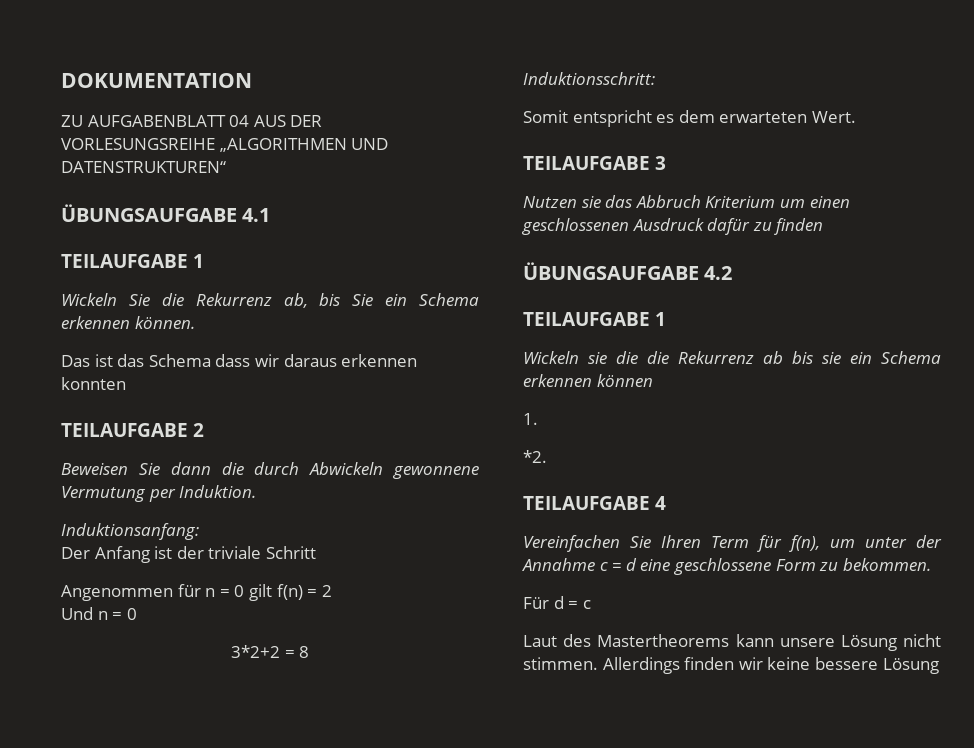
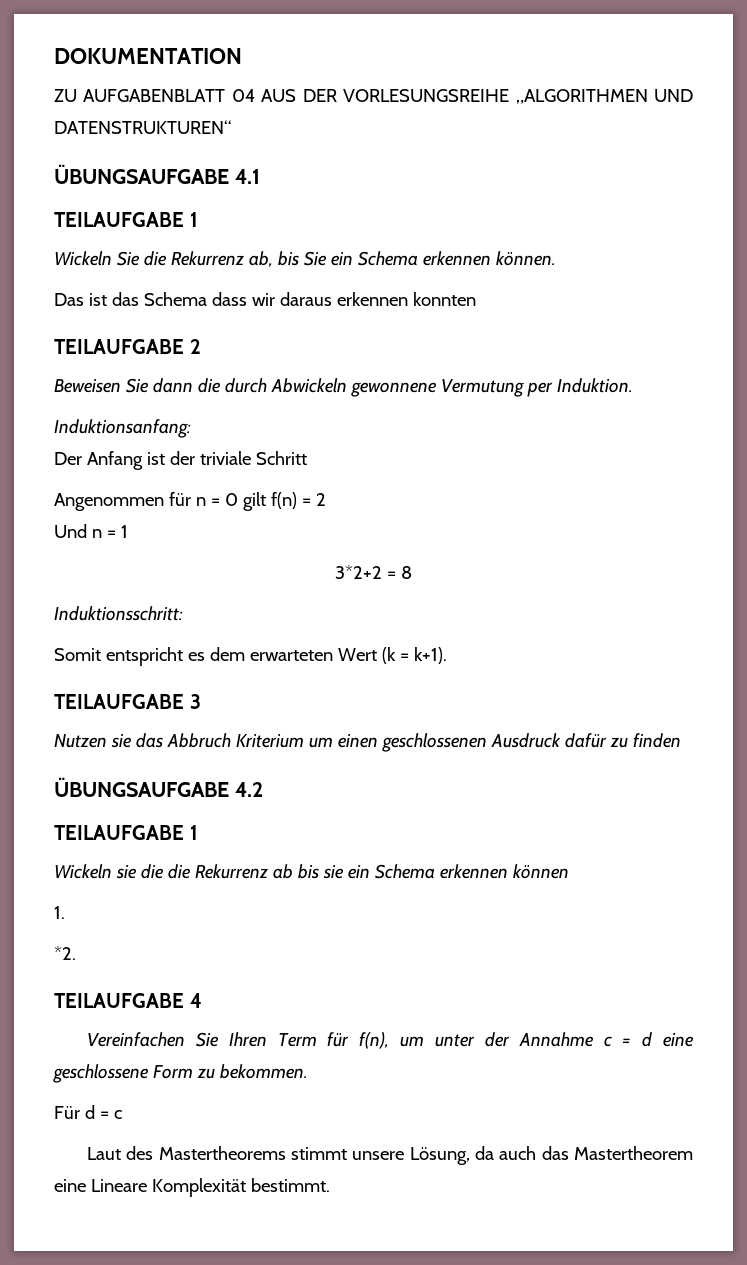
- Und n = 0
+ Und n = 1
- Somit entspricht es dem erwarteten Wert.
+ Somit entspricht es dem erwarteten Wert (k = k+1).
- Laut des Mastertheorems kann unsere Lösung nicht stimmen. Allerdings finden wir keine bessere Lösung
+ Laut des Mastertheorems stimmt unsere Lösung, da auch das Mastertheorem eine Lineare Komplexität bestimmt.

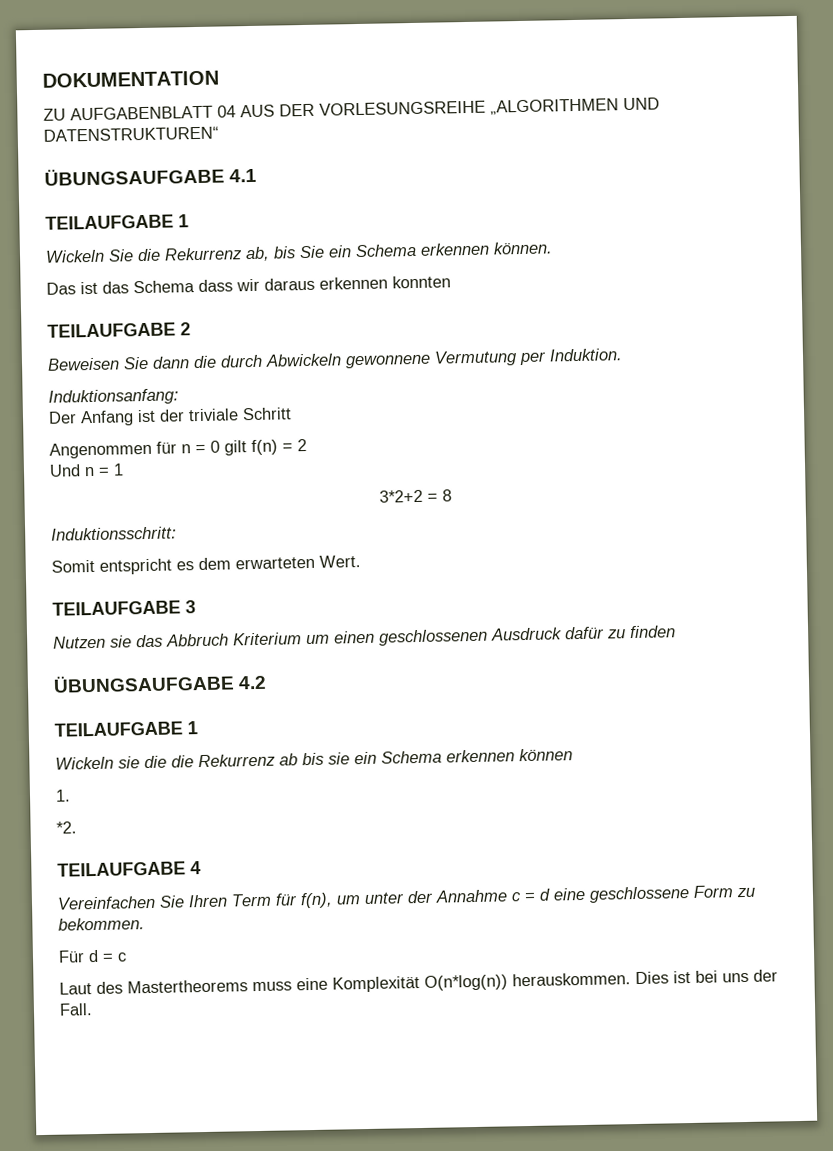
- Somit entspricht es dem erwarteten Wert (k = k+1).
+ Somit entspricht es dem erwarteten Wert.
- Laut des Mastertheorems stimmt unsere Lösung, da auch das Mastertheorem eine Lineare Komplexität bestimmt.
+ Laut des Mastertheorems muss eine Komplexität O(n*log(n)) herauskommen. Dies ist bei uns der Fall.

